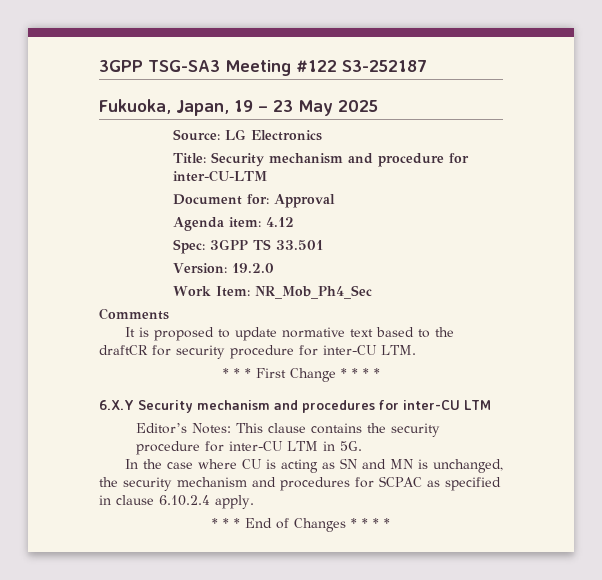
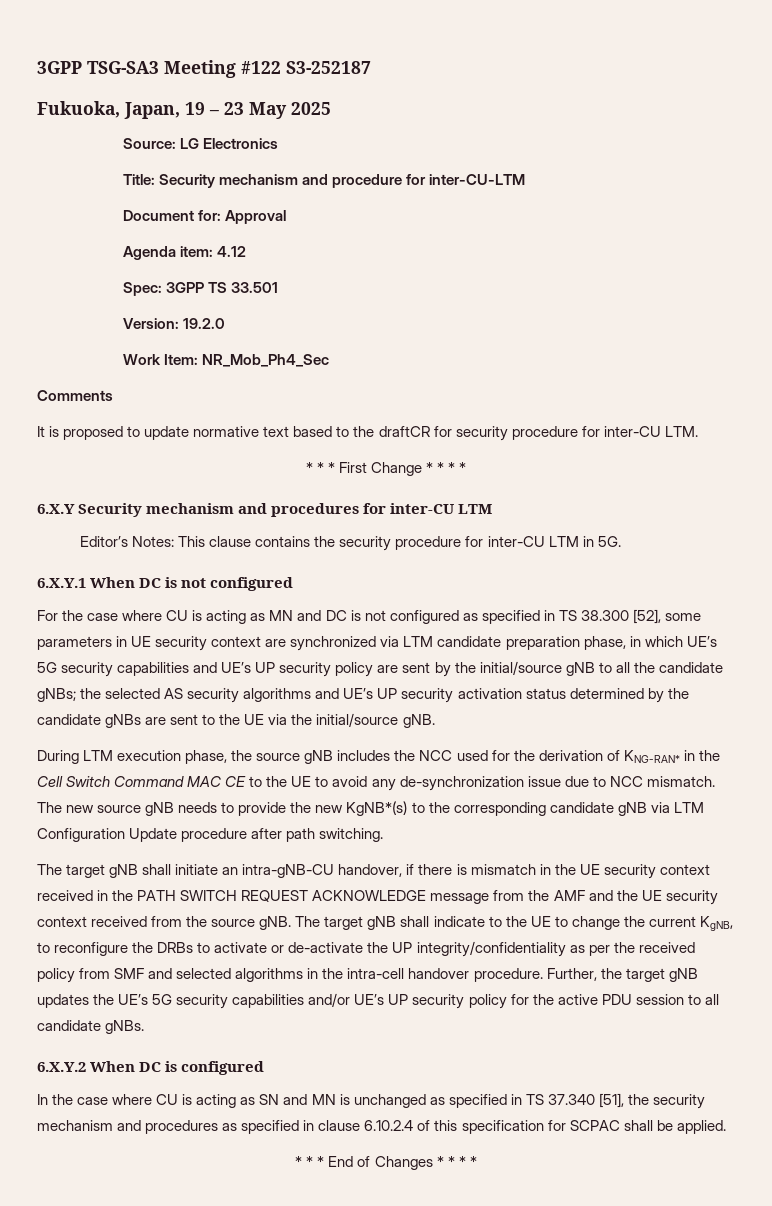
+ 6.X.Y.1 When DC is not configured
+ For the case where CU is acting as MN and DC is not configured as specified in TS 38.300 [52], some parameters in UE security context are synchronized via LTM candidate preparation phase, in which UE’s 5G security capabilities and UE’s UP security policy are sent by the initial/source gNB to all the candidate gNBs; the selected AS security algorithms and UE’s UP security activation status determined by the candidate gNBs are sent to the UE via the initial/source gNB.
+ During LTM execution phase, the source gNB includes the NCC used for the derivation of KNG-RAN* in the Cell Switch Command MAC CE to the UE to avoid any de-synchronization issue due to NCC mismatch. The new source gNB needs to provide the new KgNB*(s) to the corresponding candidate gNB via LTM Configuration Update procedure after path switching.
+ The target gNB shall initiate an intra-gNB-CU handover, if there is mismatch in the UE security context received in the PATH SWITCH REQUEST ACKNOWLEDGE message from the AMF and the UE security context received from the source gNB. The target gNB shall indicate to the UE to change the current KgNB, to reconfigure the DRBs to activate or de-activate the UP integrity/confidentiality as per the received policy from SMF and selected algorithms in the intra-cell handover procedure. Further, the target gNB updates the UE’s 5G security capabilities and/or UE’s UP security policy for the active PDU session to all candidate gNBs.
+ 6.X.Y.2 When DC is configured
- In the case where CU is acting as SN and MN is unchanged, the security mechanism and procedures for SCPAC as specified in clause 6.10.2.4 apply.
+ In the case where CU is acting as SN and MN is unchanged as specified in TS 37.340 [51], the security mechanism and procedures as specified in clause 6.10.2.4 of this specification for SCPAC shall be applied.

